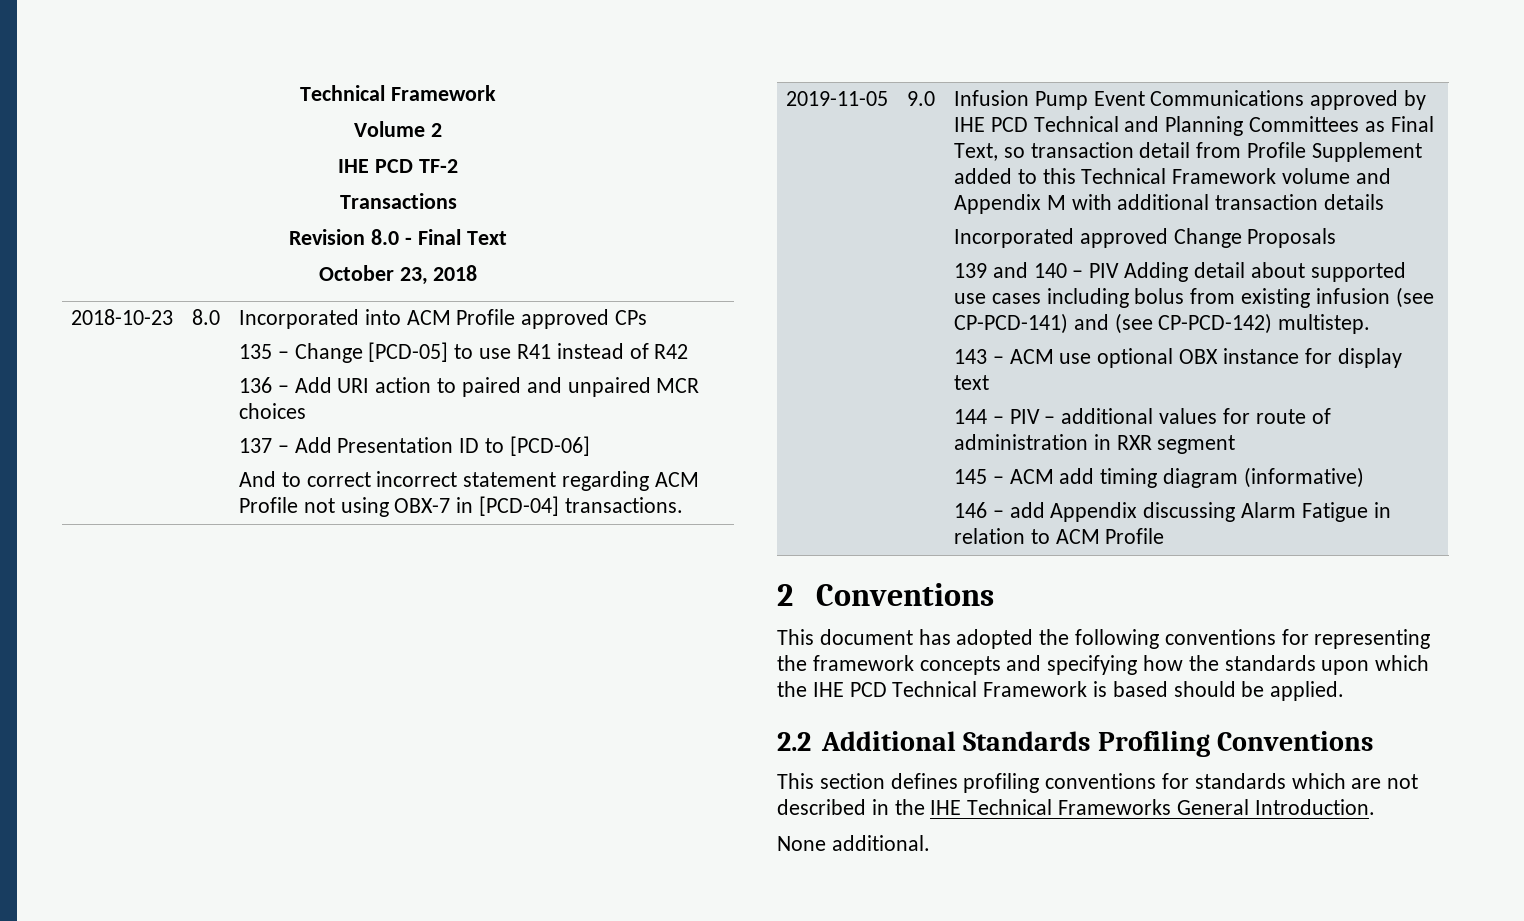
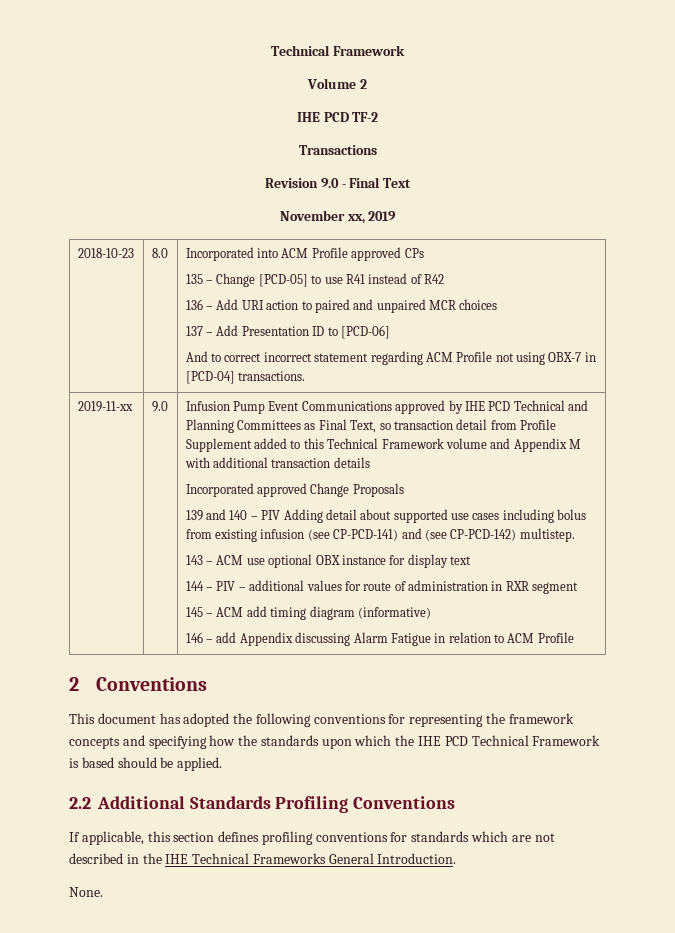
- Revision 8.0 - Final Text
+ Revision 9.0 - Final Text
- October 23, 2018
+ November xx, 2019
- 2019-11-05
+ 2019-11-xx
- This section defines profiling conventions for standards which are not described in the IHE Technical Frameworks General Introduction.
+ If applicable, this section defines profiling conventions for standards which are not described in the IHE Technical Frameworks General Introduction.
- None additional.
+ None.

